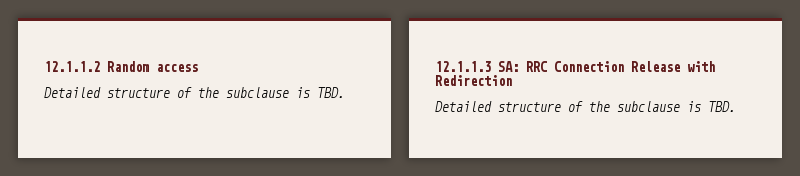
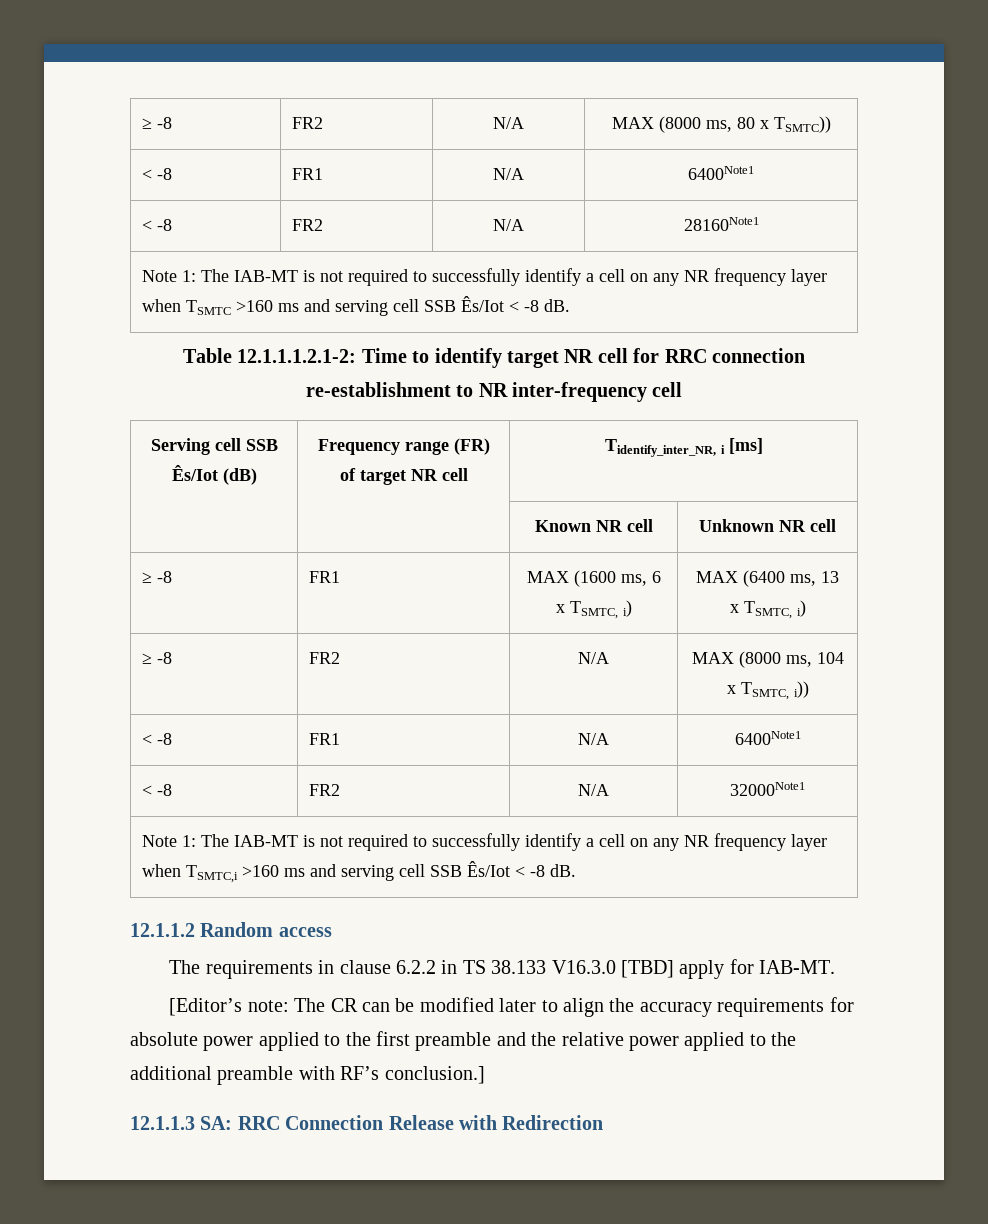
+ ≥ -8 | FR2 | N/A | MAX (8000 ms, 80 x TSMTC))
+ < -8 | FR1 | N/A | 6400Note1
+ < -8 | FR2 | N/A | 28160Note1
+ Note 1: The IAB-MT is not required to successfully identify a cell on any NR frequency layer when TSMTC >160 ms and serving cell SSB Ês/Iot < -8 dB.
+ Table 12.1.1.1.2.1-2: Time to identify target NR cell for RRC connection re-establishment to NR inter-frequency cell
+ Serving cell SSB Ês/Iot (dB) | Frequency range (FR) of target NR cell | Tidentify_inter_NR, i [ms]
+ | | Known NR cell | Unknown NR cell
+ ≥ -8 | FR1 | MAX (1600 ms, 6 x TSMTC, i) | MAX (6400 ms, 13 x TSMTC, i)
+ ≥ -8 | FR2 | N/A | MAX (8000 ms, 104 x TSMTC, i))
+ < -8 | FR1 | N/A | 6400Note1
+ < -8 | FR2 | N/A | 32000Note1
+ Note 1: The IAB-MT is not required to successfully identify a cell on any NR frequency layer when TSMTC,i >160 ms and serving cell SSB Ês/Iot < -8 dB.
  12.1.1.2 Random access
- Detailed structure of the subclause is TBD.
+ The requirements in clause 6.2.2 in TS 38.133 V16.3.0 [TBD] apply for IAB-MT.
+ [Editor’s note: The CR can be modified later to align the accuracy requirements for absolute power applied to the first preamble and the relative power applied to the additional preamble with RF’s conclusion.]
  12.1.1.3 SA: RRC Connection Release with Redirection
- Detailed structure of the subclause is TBD.

